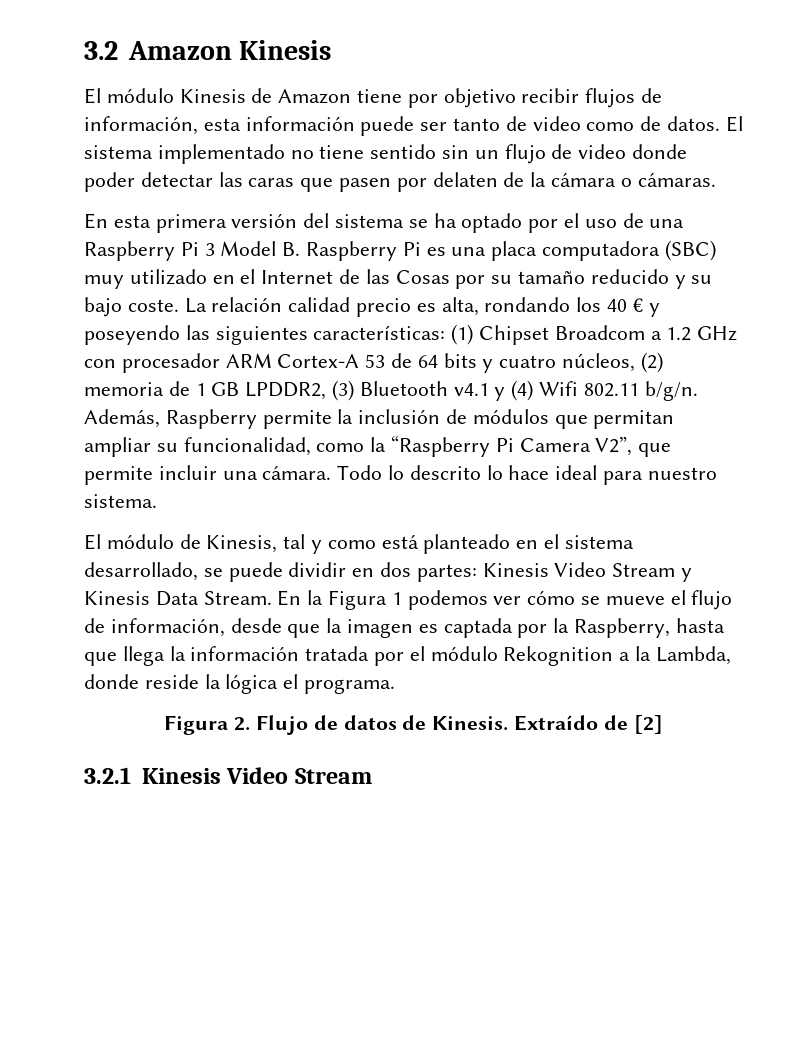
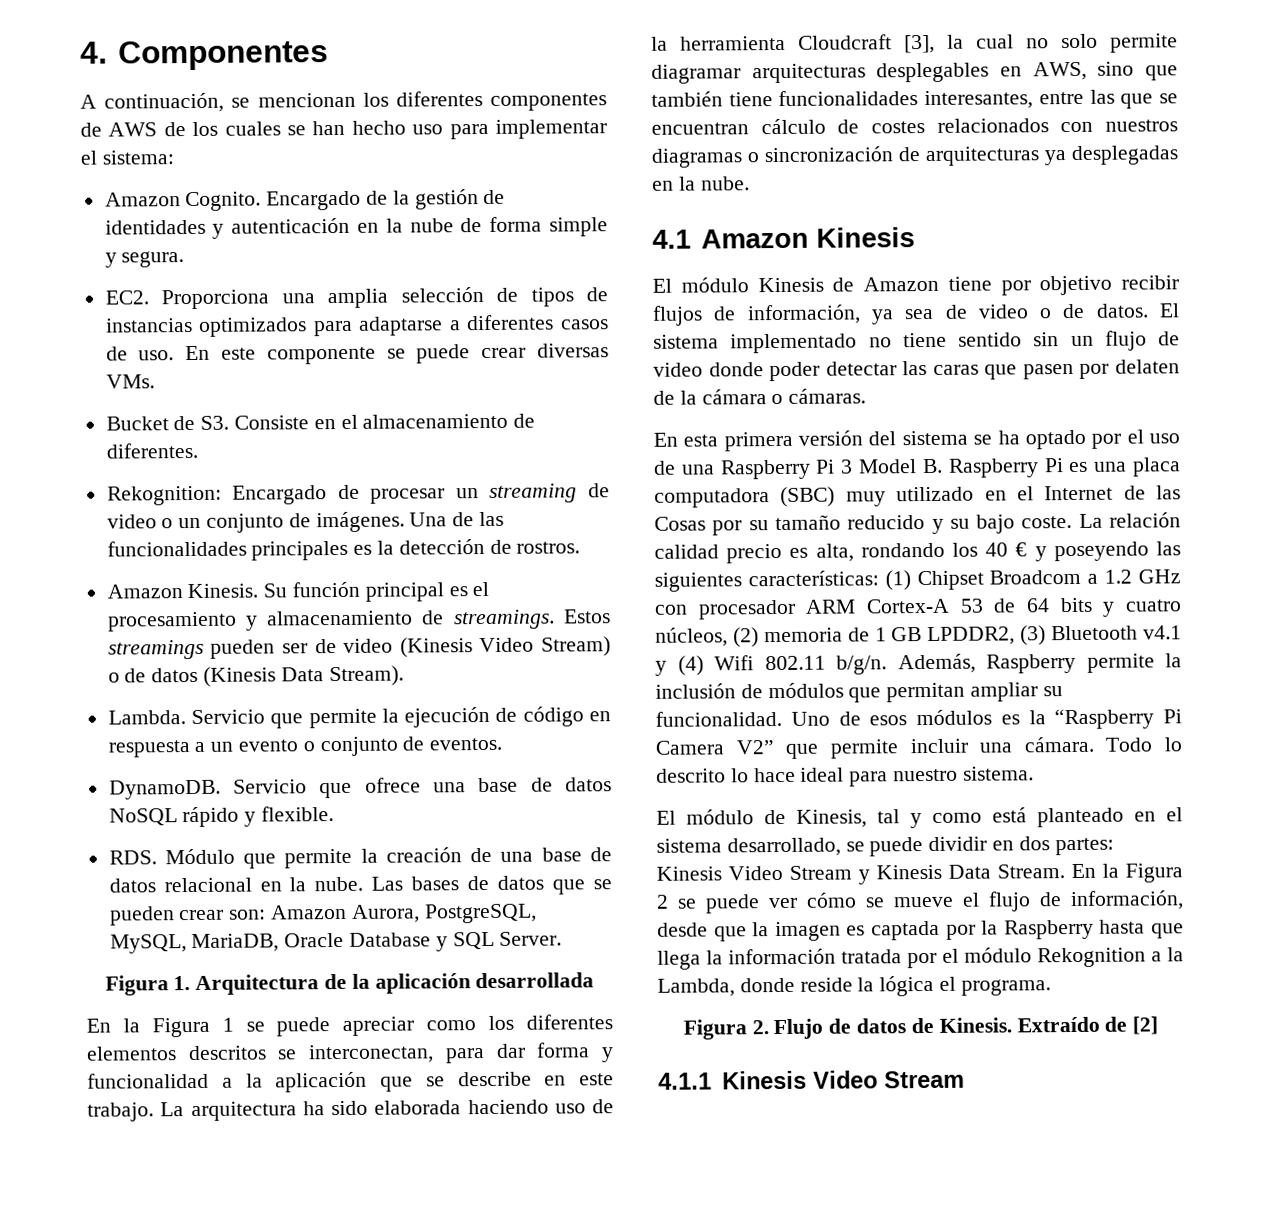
- 3.2 Amazon Kinesis
+ 4. Componentes
+ A continuación, se mencionan los diferentes componentes de AWS de los cuales se han hecho uso para implementar el sistema:
+ Amazon Cognito. Encargado de la gestión de identidades y autenticación en la nube de forma simple y segura.
+ EC2. Proporciona una amplia selección de tipos de instancias optimizados para adaptarse a diferentes casos de uso. En este componente se puede crear diversas VMs.
+ Bucket de S3. Consiste en el almacenamiento de diferentes.
+ Rekognition: Encargado de procesar un streaming de video o un conjunto de imágenes. Una de las funcionalidades principales es la detección de rostros.
+ Amazon Kinesis. Su función principal es el procesamiento y almacenamiento de streamings. Estos streamings pueden ser de video (Kinesis Video Stream) o de datos (Kinesis Data Stream).
+ Lambda. Servicio que permite la ejecución de código en respuesta a un evento o conjunto de eventos.
+ DynamoDB. Servicio que ofrece una base de datos NoSQL rápido y flexible.
+ RDS. Módulo que permite la creación de una base de datos relacional en la nube. Las bases de datos que se pueden crear son: Amazon Aurora, PostgreSQL, MySQL, MariaDB, Oracle Database y SQL Server.
+ Figura 1. Arquitectura de la aplicación desarrollada
+ En la Figura 1 se puede apreciar como los diferentes elementos descritos se interconectan, para dar forma y funcionalidad a la aplicación que se describe en este trabajo. La arquitectura ha sido elaborada haciendo uso de la herramienta Cloudcraft [3], la cual no solo permite diagramar arquitecturas desplegables en AWS, sino que también tiene funcionalidades interesantes, entre las que se encuentran cálculo de costes relacionados con nuestros diagramas o sincronización de arquitecturas ya desplegadas en la nube.
+ 4.1 Amazon Kinesis
- El módulo Kinesis de Amazon tiene por objetivo recibir flujos de información, esta información puede ser tanto de video como de datos.
+ El módulo Kinesis de Amazon tiene por objetivo recibir flujos de información, ya sea de video o de datos.
- Además, Raspberry permite la inclusión de módulos que permitan ampliar su funcionalidad, como la “Raspberry Pi Camera V2”, que permite incluir una cámara.
+ Además, Raspberry permite la inclusión de módulos que permitan ampliar su funcionalidad. Uno de esos módulos es la “Raspberry Pi Camera V2” que permite incluir una cámara.
- En la Figura 1 podemos ver cómo se mueve el flujo de información, desde que la imagen es captada por la Raspberry, hasta que llega la información tratada por el módulo Rekognition a la Lambda, donde reside la lógica el programa.
+ En la Figura 2 se puede ver cómo se mueve el flujo de información, desde que la imagen es captada por la Raspberry hasta que llega la información tratada por el módulo Rekognition a la Lambda, donde reside la lógica el programa.
- 3.2.1 Kinesis Video Stream
+ 4.1.1 Kinesis Video Stream

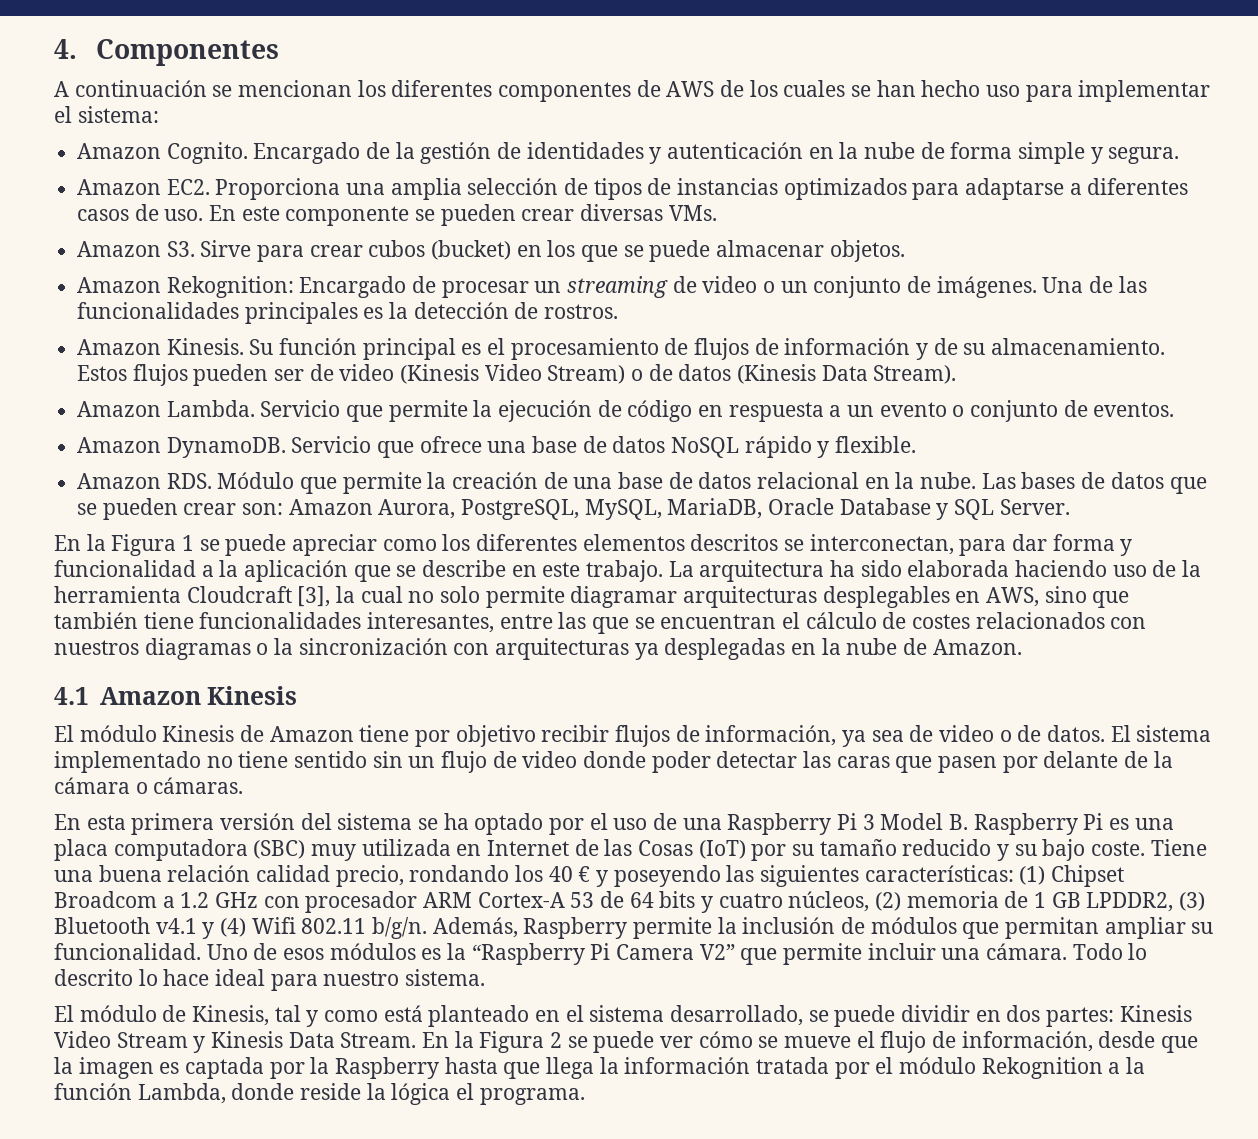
- A continuación, se mencionan los diferentes componentes de AWS de los cuales se han hecho uso para implementar el sistema:
+ A continuación se mencionan los diferentes componentes de AWS de los cuales se han hecho uso para implementar el sistema:
- EC2. Proporciona una amplia selección de tipos de instancias optimizados para adaptarse a diferentes casos de uso.
+ Amazon EC2. Proporciona una amplia selección de tipos de instancias optimizados para adaptarse a diferentes casos de uso.
- En este componente se puede crear diversas VMs.
+ En este componente se pueden crear diversas VMs.
- Bucket de S3. Consiste en el almacenamiento de diferentes.
- Rekognition: Encargado de procesar un streaming de video o un conjunto de imágenes.
+ Amazon S3. Sirve para crear cubos (bucket) en los que se puede almacenar objetos.
+ Amazon Rekognition: Encargado de procesar un streaming de video o un conjunto de imágenes.
- Su función principal es el procesamiento y almacenamiento de streamings. Estos streamings pueden ser de video (Kinesis Video Stream) o de datos (Kinesis Data Stream).
+ Su función principal es el procesamiento de flujos de información y de su almacenamiento. Estos flujos pueden ser de video (Kinesis Video Stream) o de datos (Kinesis Data Stream).
- Lambda.
+ Amazon Lambda.
- DynamoDB.
+ Amazon DynamoDB.
- RDS. Módulo que permite la creación de una base de datos relacional en la nube.
+ Amazon RDS. Módulo que permite la creación de una base de datos relacional en la nube.
- Figura 1. Arquitectura de la aplicación desarrollada
- La arquitectura ha sido elaborada haciendo uso de la herramienta Cloudcraft [3], la cual no solo permite diagramar arquitecturas desplegables en AWS, sino que también tiene funcionalidades interesantes, entre las que se encuentran cálculo de costes relacionados con nuestros diagramas o sincronización de arquitecturas ya desplegadas en la nube.
+ La arquitectura ha sido elaborada haciendo uso de la herramienta Cloudcraft [3], la cual no solo permite diagramar arquitecturas desplegables en AWS, sino que también tiene funcionalidades interesantes, entre las que se encuentran el cálculo de costes relacionados con nuestros diagramas o la sincronización con arquitecturas ya desplegadas en la nube de Amazon.
- El sistema implementado no tiene sentido sin un flujo de video donde poder detectar las caras que pasen por delaten de la cámara o cámaras.
+ El sistema implementado no tiene sentido sin un flujo de video donde poder detectar las caras que pasen por delante de la cámara o cámaras.
- En esta primera versión del sistema se ha optado por el uso de una Raspberry Pi 3 Model B. Raspberry Pi es una placa computadora (SBC) muy utilizado en el Internet de las Cosas por su tamaño reducido y su bajo coste.
+ En esta primera versión del sistema se ha optado por el uso de una Raspberry Pi 3 Model B. Raspberry Pi es una placa computadora (SBC) muy utilizada en Internet de las Cosas (IoT) por su tamaño reducido y su bajo coste.
- La relación calidad precio es alta, rondando los 40 € y poseyendo las siguientes características: (1) Chipset Broadcom a 1.2 GHz con procesador ARM Cortex-A 53 de 64 bits y cuatro núcleos, (2) memoria de 1 GB LPDDR2, (3) Bluetooth v4.1 y (4) Wifi 802.11 b/g/n.
+ Tiene una buena relación calidad precio, rondando los 40 € y poseyendo las siguientes características: (1) Chipset Broadcom a 1.2 GHz con procesador ARM Cortex-A 53 de 64 bits y cuatro núcleos, (2) memoria de 1 GB LPDDR2, (3) Bluetooth v4.1 y (4) Wifi 802.11 b/g/n.
- En la Figura 2 se puede ver cómo se mueve el flujo de información, desde que la imagen es captada por la Raspberry hasta que llega la información tratada por el módulo Rekognition a la Lambda, donde reside la lógica el programa.
+ En la Figura 2 se puede ver cómo se mueve el flujo de información, desde que la imagen es captada por la Raspberry hasta que llega la información tratada por el módulo Rekognition a la función Lambda, donde reside la lógica el programa.
- Figura 2. Flujo de datos de Kinesis. Extraído de [2]
- 4.1.1 Kinesis Video Stream

